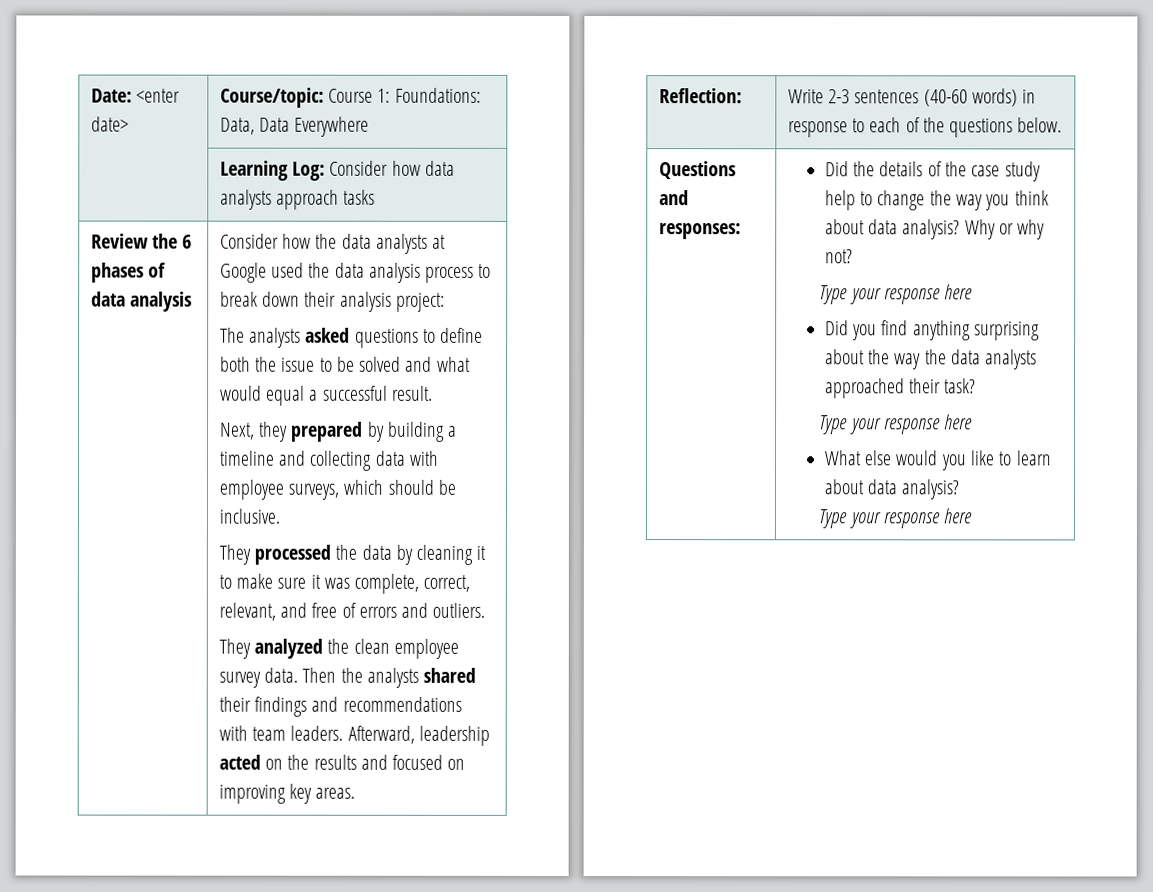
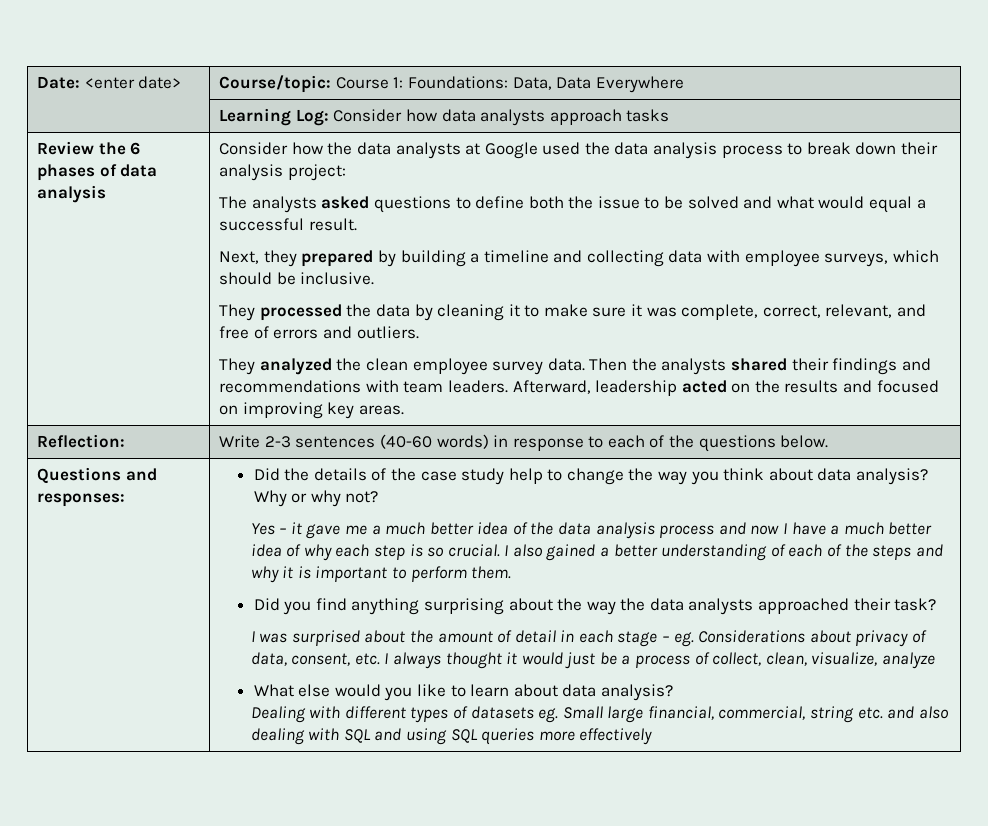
  Why or why not?
- Type your response here
+ Yes – it gave me a much better idea of the data analysis process and now I have a much better idea of why each step is so crucial. I also gained a better understanding of each of the steps and why it is important to perform them.
  Did you find anything surprising about the way the data analysts approached their task?
- Type your response here
+ I was surprised about the amount of detail in each stage – eg. Considerations about privacy of data, consent, etc. I always thought it would just be a process of collect, clean, visualize, analyze
  What else would you like to learn about data analysis?
- Type your response here
+ Dealing with different types of datasets eg. Small large financial, commercial, string etc. and also dealing with SQL and using SQL queries more effectively

